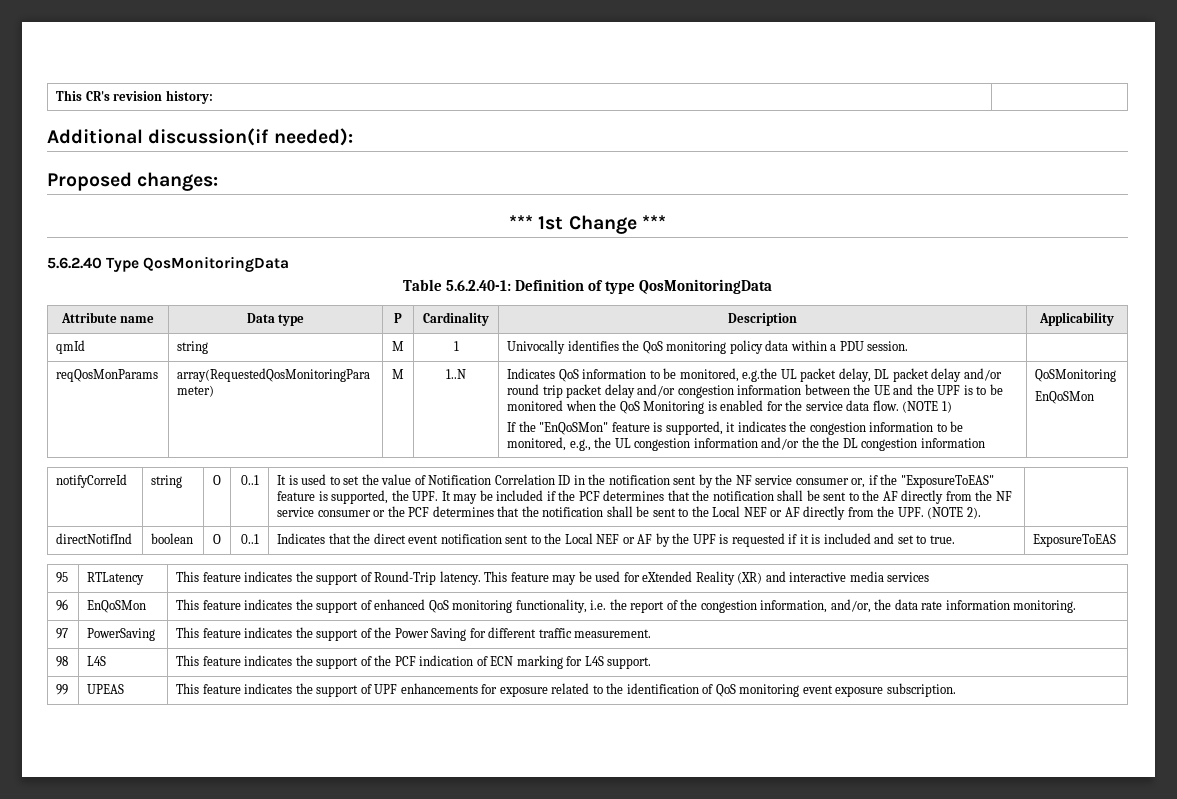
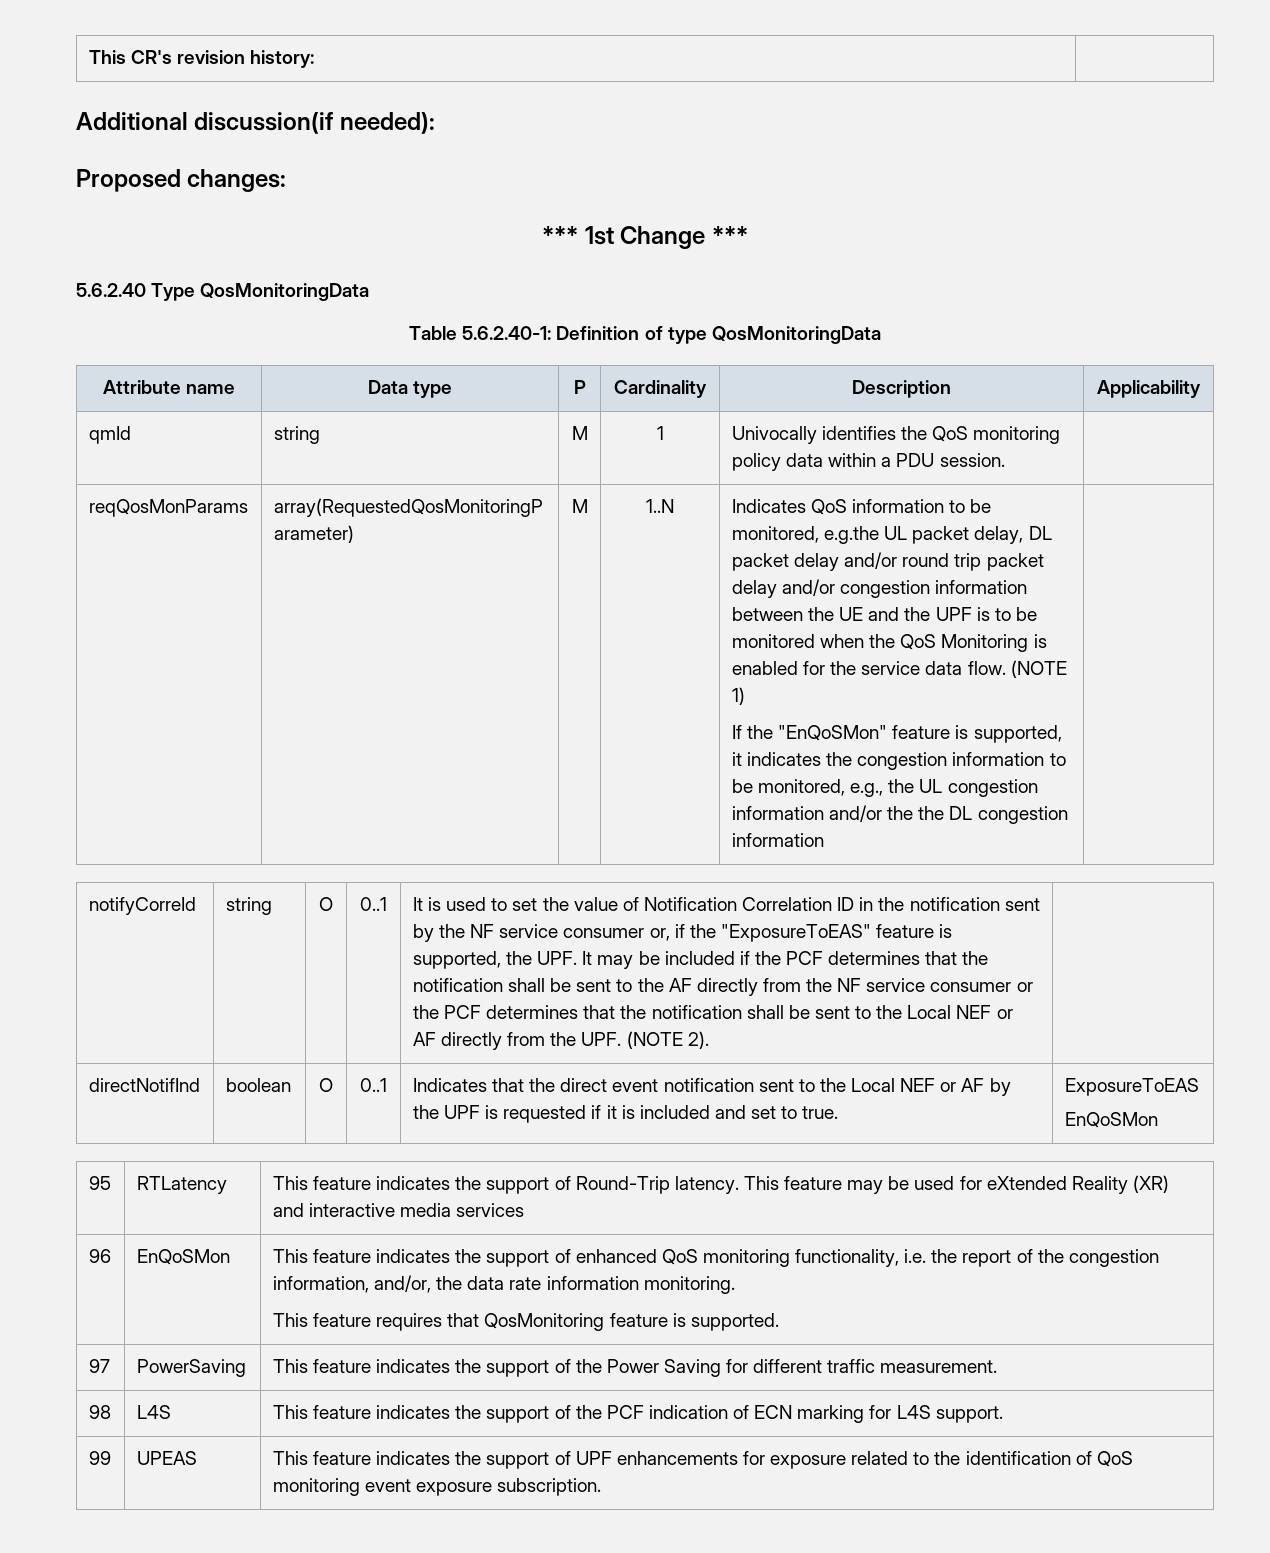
- QoSMonitoring
- EnQoSMon
  directNotifInd | boolean | O | 0..1 | Indicates that the direct event notification sent to the Local NEF or AF by the UPF is requested if it is included and set to true. | ExposureToEAS
+ EnQoSMon
  96 | EnQoSMon | This feature indicates the support of enhanced QoS monitoring functionality, i.e. the report of the congestion information, and/or, the data rate information monitoring.
+ This feature requires that QosMonitoring feature is supported.

